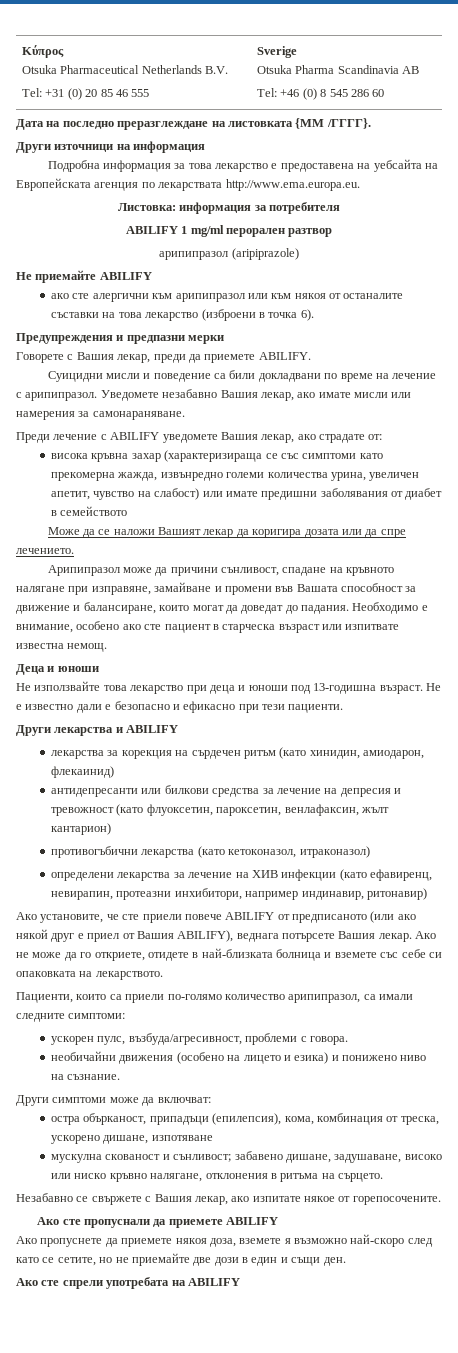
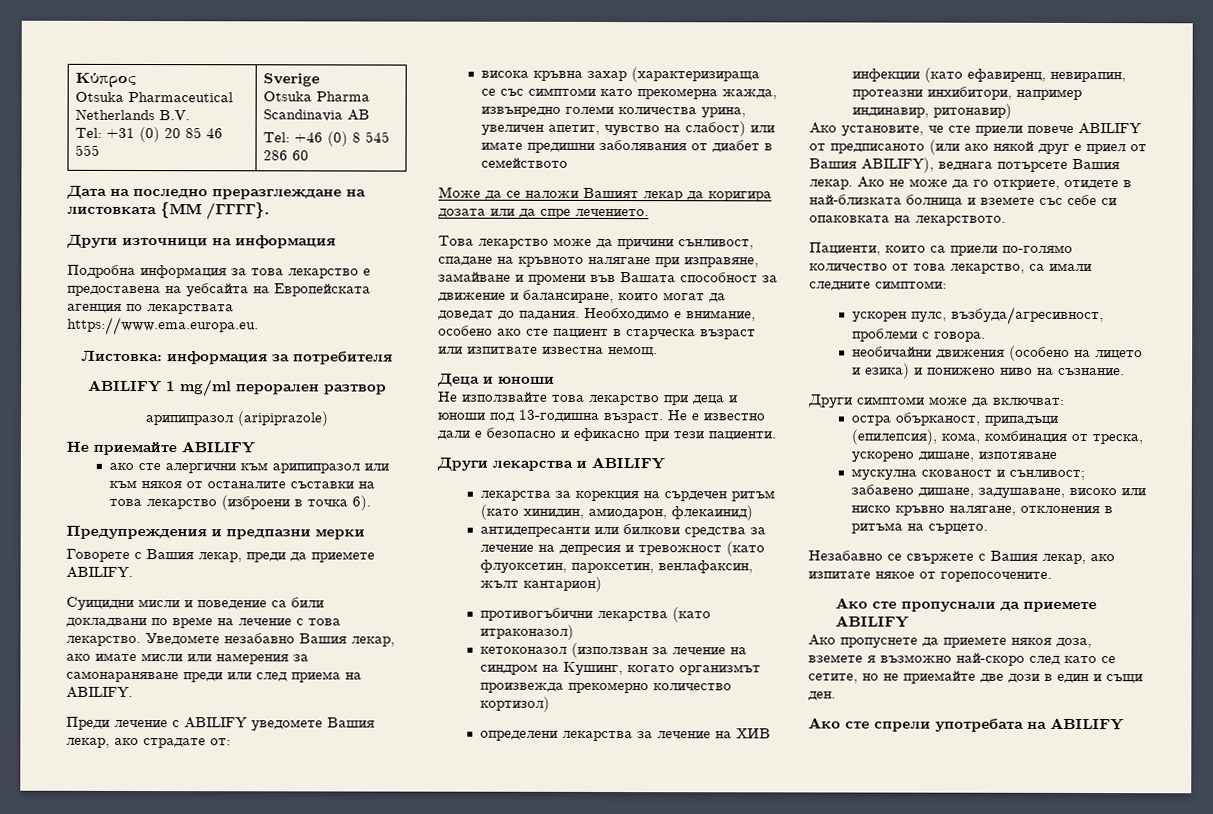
- Подробна информация за това лекарствo е предоставена на уебсайта на Европейската агенция по лекарствата http://www.ema.europa.eu.
+ Подробна информация за това лекарствo е предоставена на уебсайта на Европейската агенция по лекарствата https://www.ema.europa.eu.
- Суицидни мисли и поведение са били докладвани по време на лечение с арипипразол.
+ Суицидни мисли и поведение са били докладвани по време на лечение с това лекарство.
- Уведомете незабавно Вашия лекар, ако имате мисли или намерения за самонараняване.
+ Уведомете незабавно Вашия лекар, ако имате мисли или намерения за самонараняване преди или след приема на ABILIFY.
- Арипипразол може да причини сънливост, спадане на кръвното налягане при изправяне, замайване и промени във Вашата способност за движение и балансиране, които могат да доведат до падания.
+ Това лекарство може да причини сънливост, спадане на кръвното налягане при изправяне, замайване и промени във Вашата способност за движение и балансиране, които могат да доведат до падания.
- противогъбични лекарства (като кетоконазол, итраконазол)
+ противогъбични лекарства (като итраконазол)
+ кетоконазол (използван за лечение на синдром на Кушинг, когато организмът произвежда прекомерно количество кортизол)
- Пациенти, които са приели по-голямо количество арипипразол, са имали следните симптоми:
+ Пациенти, които са приели по-голямо количество от това лекарство, са имали следните симптоми:

